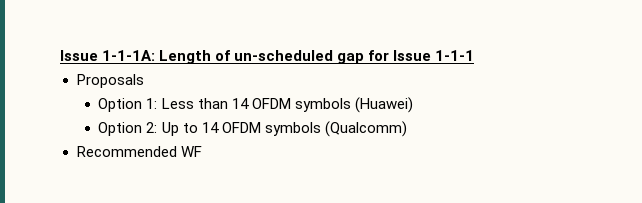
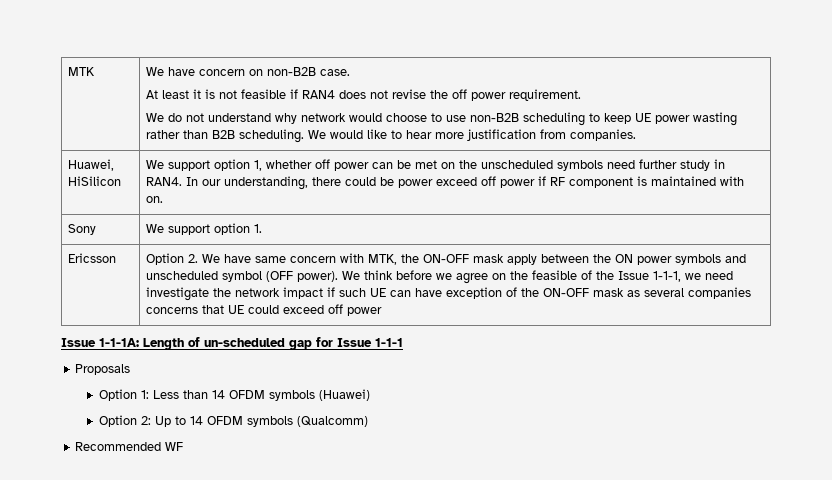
+ MTK | We have concern on non-B2B case.
+ At least it is not feasible if RAN4 does not revise the off power requirement.
+ We do not understand why network would choose to use non-B2B scheduling to keep UE power wasting rather than B2B scheduling. We would like to hear more justification from companies.
+ Huawei, HiSilicon | We support option 1, whether off power can be met on the unscheduled symbols need further study in RAN4. In our understanding, there could be power exceed off power if RF component is maintained with on.
+ Sony | We support option 1.
+ Ericsson | Option 2. We have same concern with MTK, the ON-OFF mask apply between the ON power symbols and unscheduled symbol (OFF power). We think before we agree on the feasible of the Issue 1-1-1, we need investigate the network impact if such UE can have exception of the ON-OFF mask as several companies concerns that UE could exceed off power

